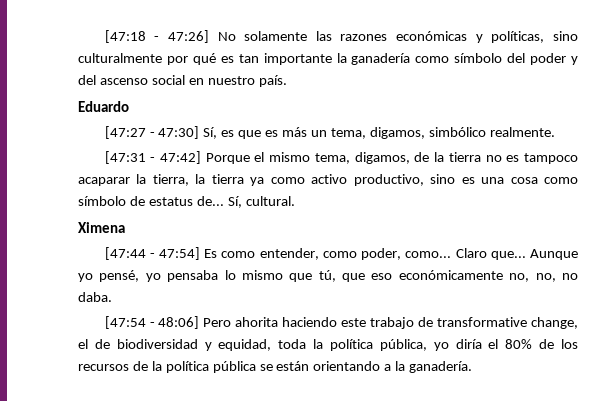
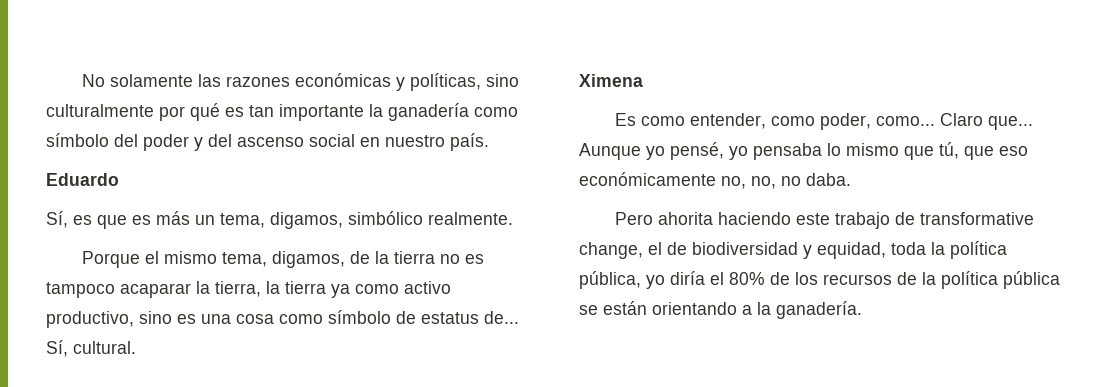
- [47:18 - 47:26] No solamente las razones económicas y políticas, sino culturalmente por qué es tan importante la ganadería como símbolo del poder y del ascenso social en nuestro país.
+ No solamente las razones económicas y políticas, sino culturalmente por qué es tan importante la ganadería como símbolo del poder y del ascenso social en nuestro país.
- [47:27 - 47:30] Sí, es que es más un tema, digamos, simbólico realmente.
+ Sí, es que es más un tema, digamos, simbólico realmente.
- [47:31 - 47:42] Porque el mismo tema, digamos, de la tierra no es tampoco acaparar la tierra, la tierra ya como activo productivo, sino es una cosa como símbolo de estatus de...
+ Porque el mismo tema, digamos, de la tierra no es tampoco acaparar la tierra, la tierra ya como activo productivo, sino es una cosa como símbolo de estatus de...
- [47:44 - 47:54] Es como entender, como poder, como...
+ Es como entender, como poder, como...
- [47:54 - 48:06] Pero ahorita haciendo este trabajo de transformative change, el de biodiversidad y equidad, toda la política pública, yo diría el 80% de los recursos de la política pública se están orientando a la ganadería.
+ Pero ahorita haciendo este trabajo de transformative change, el de biodiversidad y equidad, toda la política pública, yo diría el 80% de los recursos de la política pública se están orientando a la ganadería.

